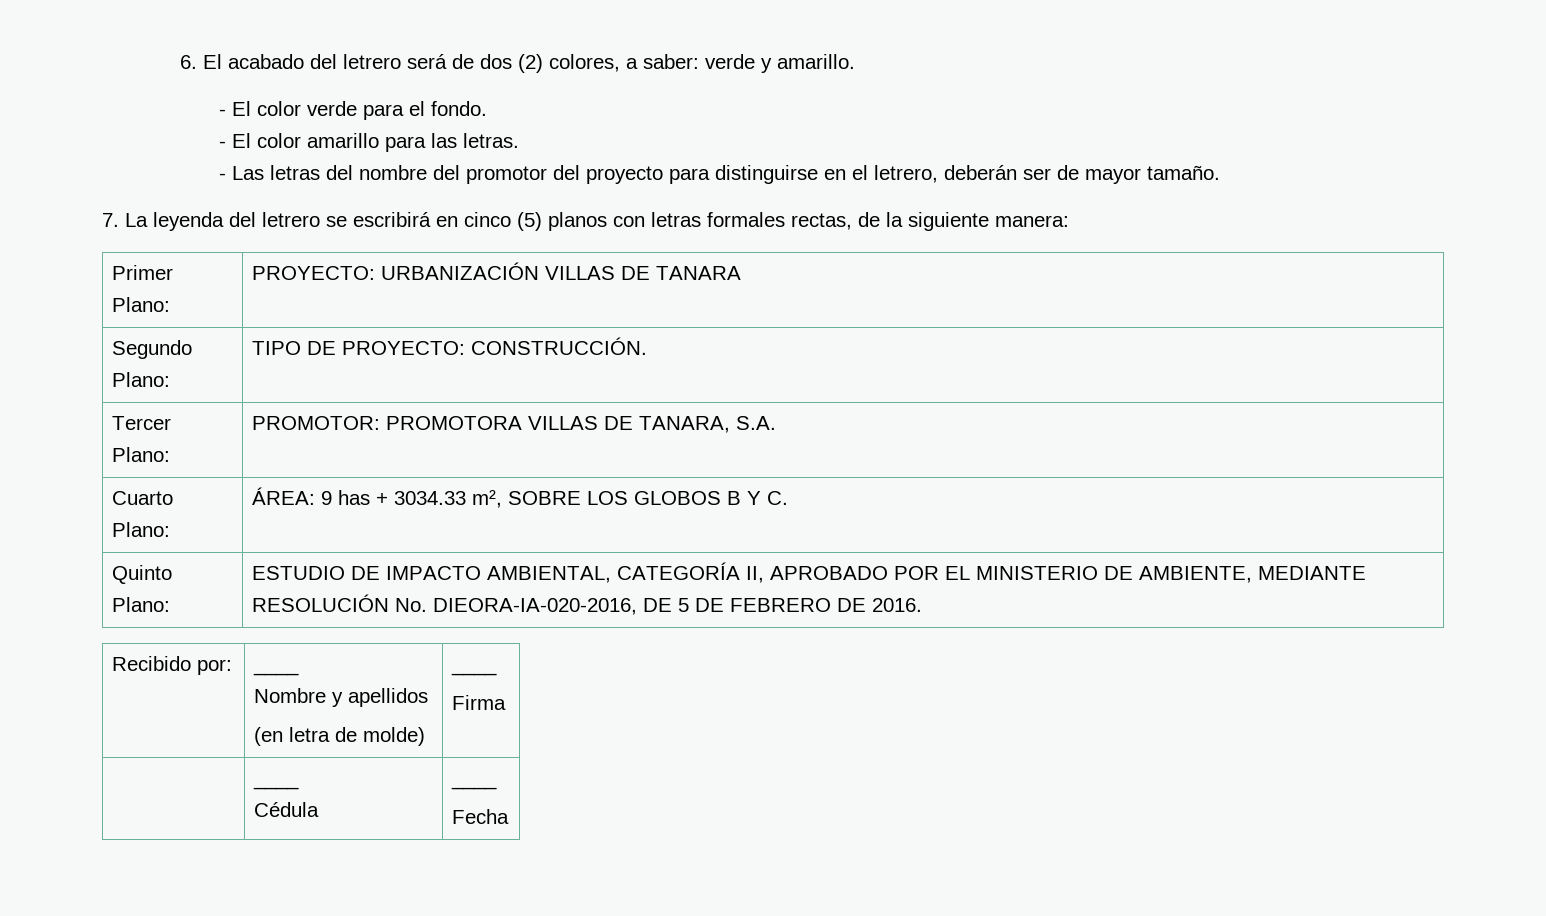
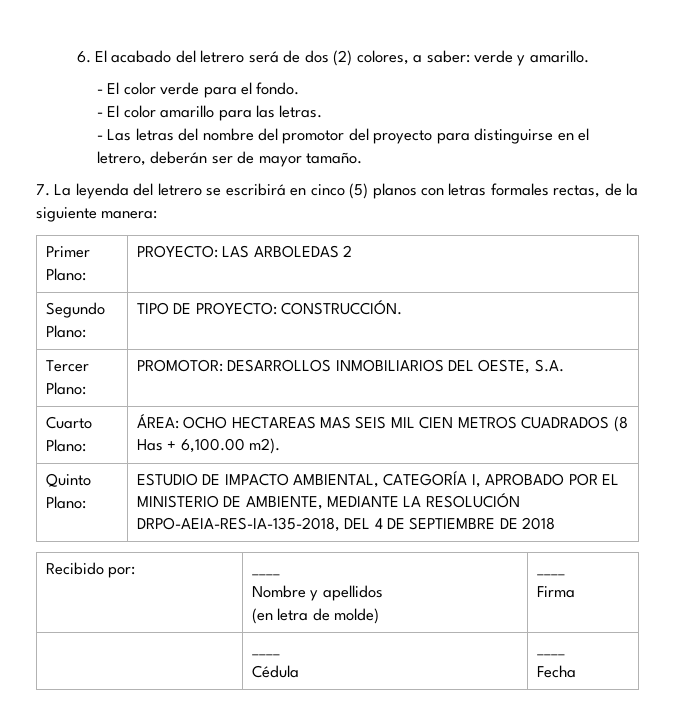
- Primer Plano: | PROYECTO: URBANIZACIÓN VILLAS DE TANARA
+ Primer Plano: | PROYECTO: LAS ARBOLEDAS 2
- Tercer Plano: | PROMOTOR: PROMOTORA VILLAS DE TANARA, S.A.
+ Tercer Plano: | PROMOTOR: DESARROLLOS INMOBILIARIOS DEL OESTE, S.A.
- Cuarto Plano: | ÁREA: 9 has + 3034.33 m², SOBRE LOS GLOBOS B Y C.
+ Cuarto Plano: | ÁREA: OCHO HECTAREAS MAS SEIS MIL CIEN METROS CUADRADOS (8 Has + 6,100.00 m2).
- Quinto Plano: | ESTUDIO DE IMPACTO AMBIENTAL, CATEGORÍA II, APROBADO POR EL MINISTERIO DE AMBIENTE, MEDIANTE RESOLUCIÓN No. DIEORA-IA-020-2016, DE 5 DE FEBRERO DE 2016.
+ Quinto Plano: | ESTUDIO DE IMPACTO AMBIENTAL, CATEGORÍA I, APROBADO POR EL MINISTERIO DE AMBIENTE, MEDIANTE LA RESOLUCIÓN DRPO-AEIA-RES-IA-135-2018, DEL 4 DE SEPTIEMBRE DE 2018

